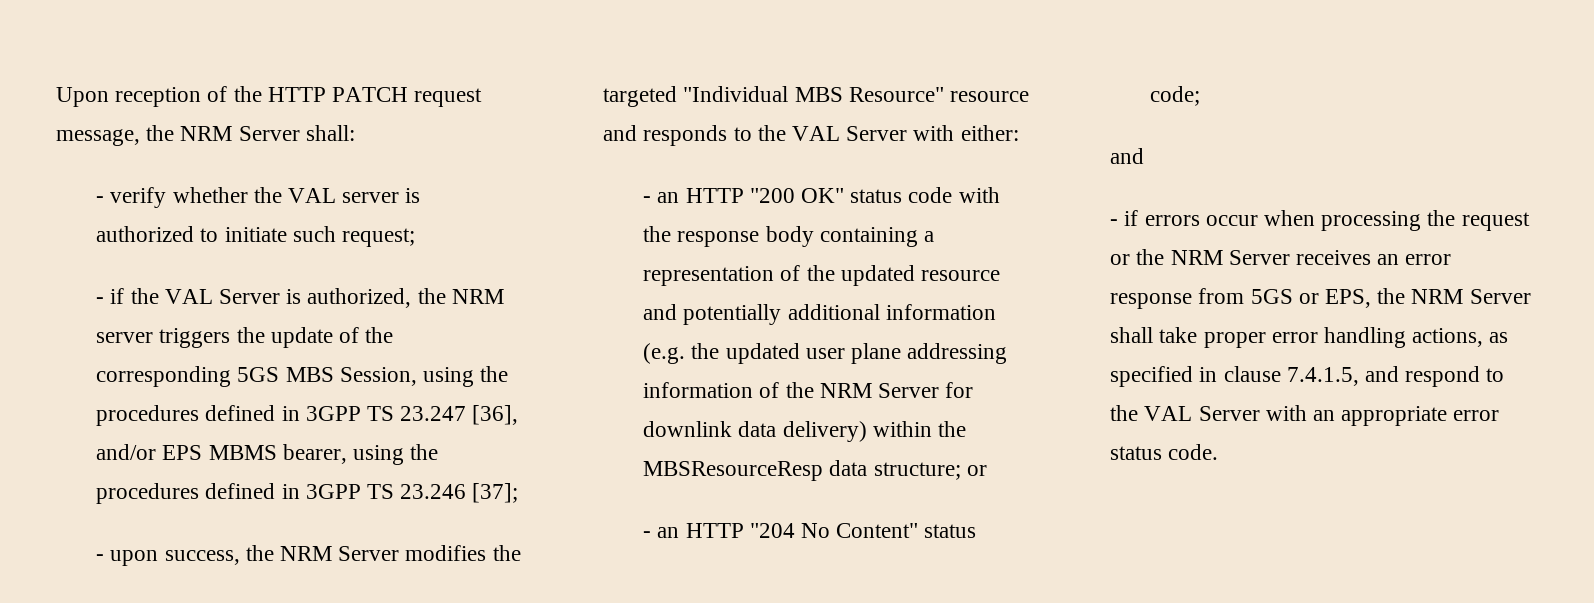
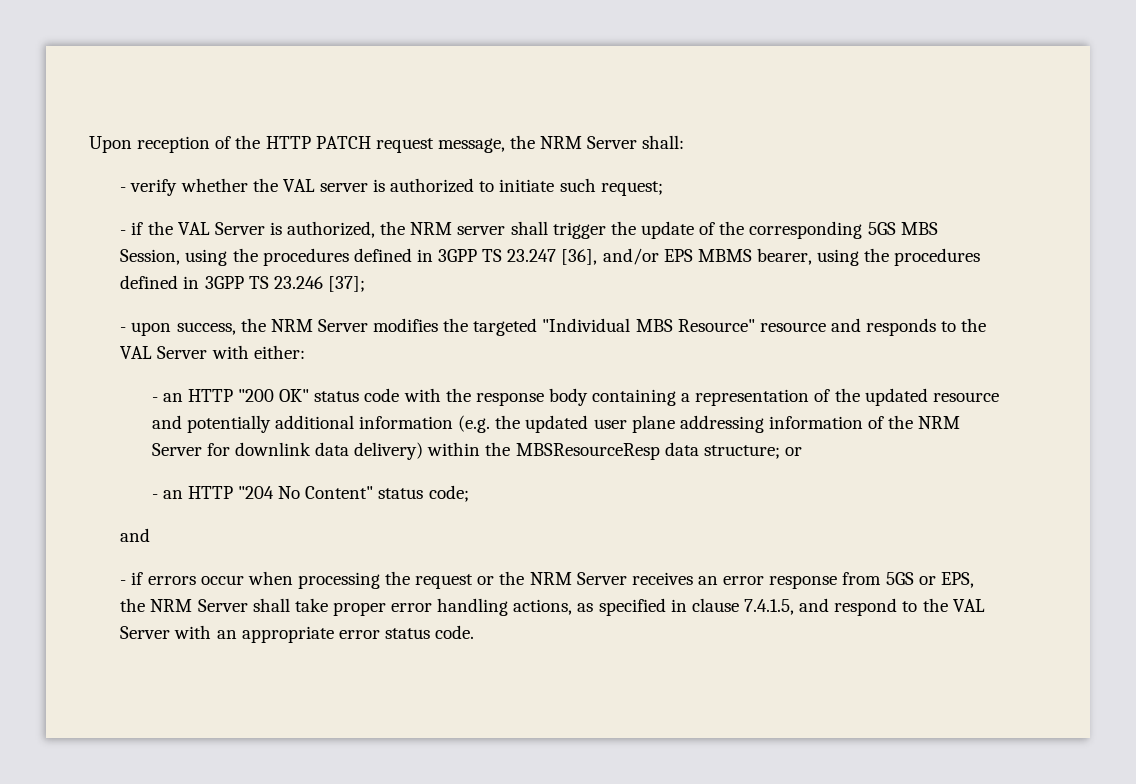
- - if the VAL Server is authorized, the NRM server triggers the update of the corresponding 5GS MBS Session, using the procedures defined in 3GPP TS 23.247 [36], and/or EPS MBMS bearer, using the procedures defined in 3GPP TS 23.246 [37];
+ - if the VAL Server is authorized, the NRM server shall trigger the update of the corresponding 5GS MBS Session, using the procedures defined in 3GPP TS 23.247 [36], and/or EPS MBMS bearer, using the procedures defined in 3GPP TS 23.246 [37];

